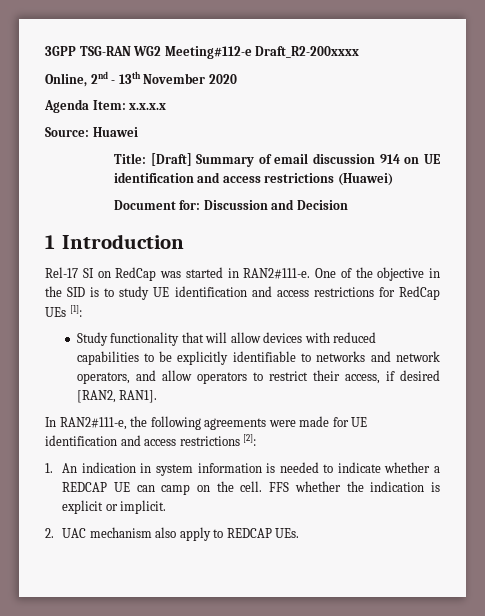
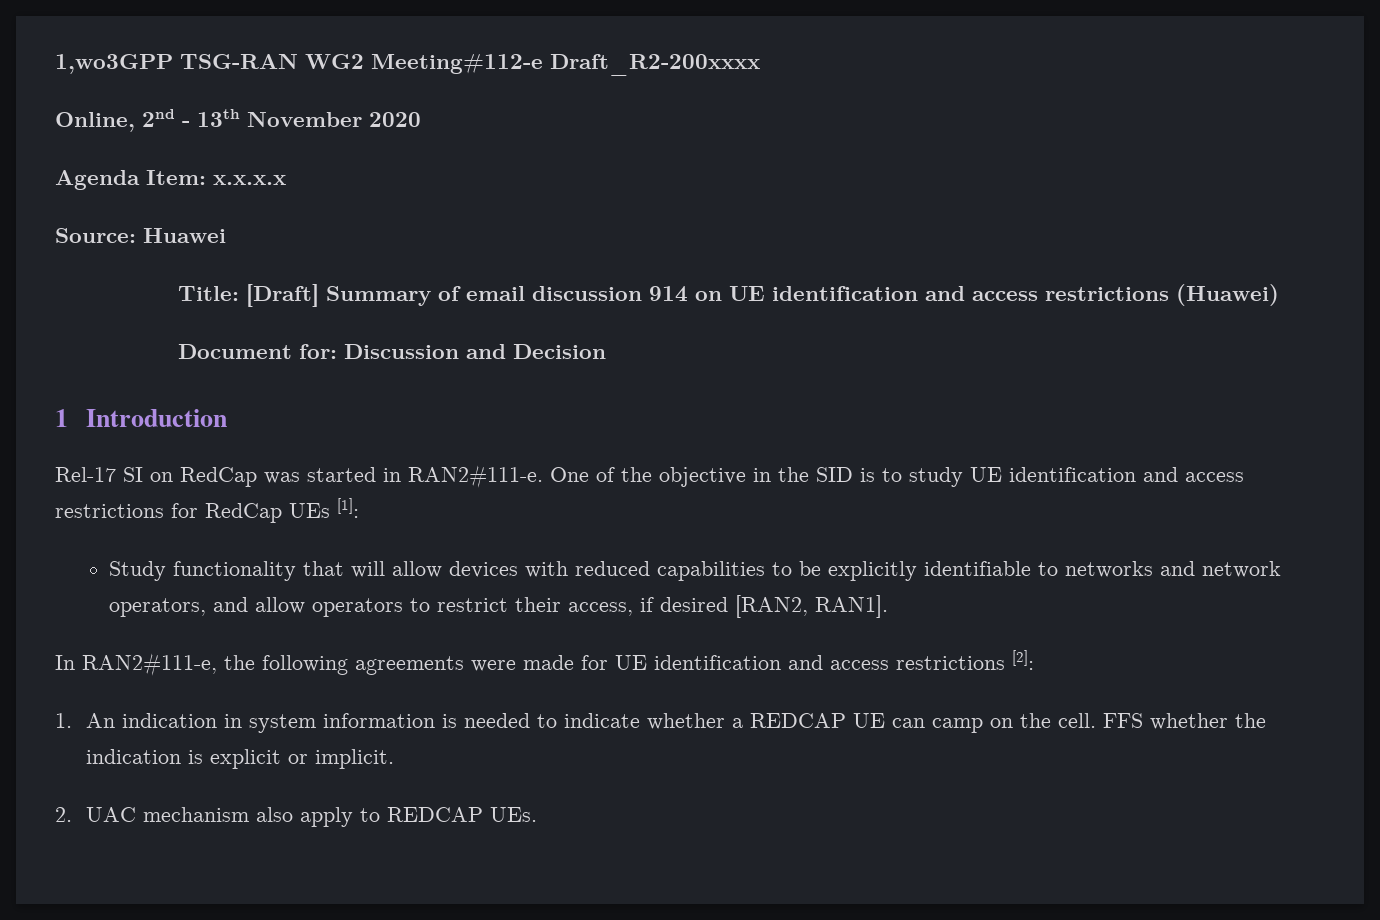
- 3GPP TSG-RAN WG2 Meeting#112-e Draft_R2-200xxxx
+ 1,wo3GPP TSG-RAN WG2 Meeting#112-e Draft_R2-200xxxx

